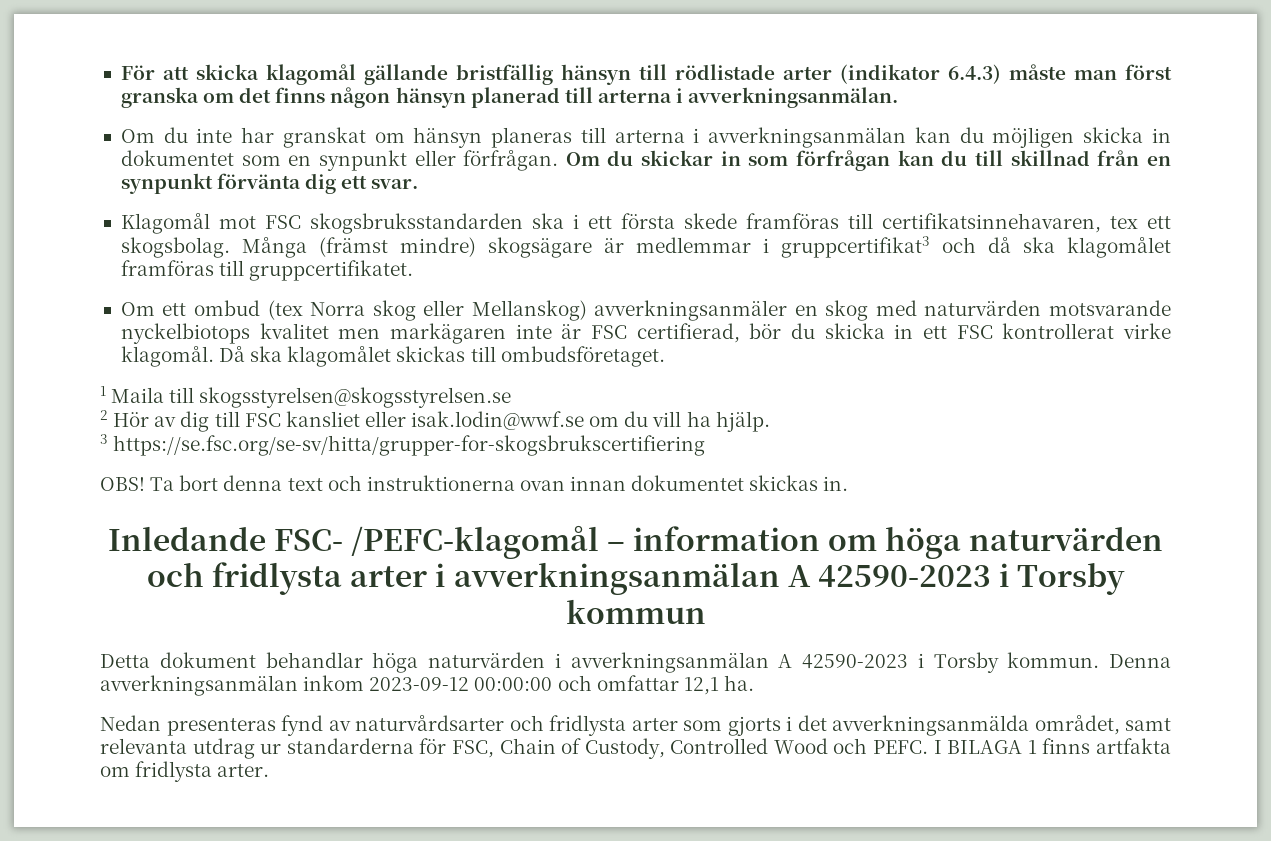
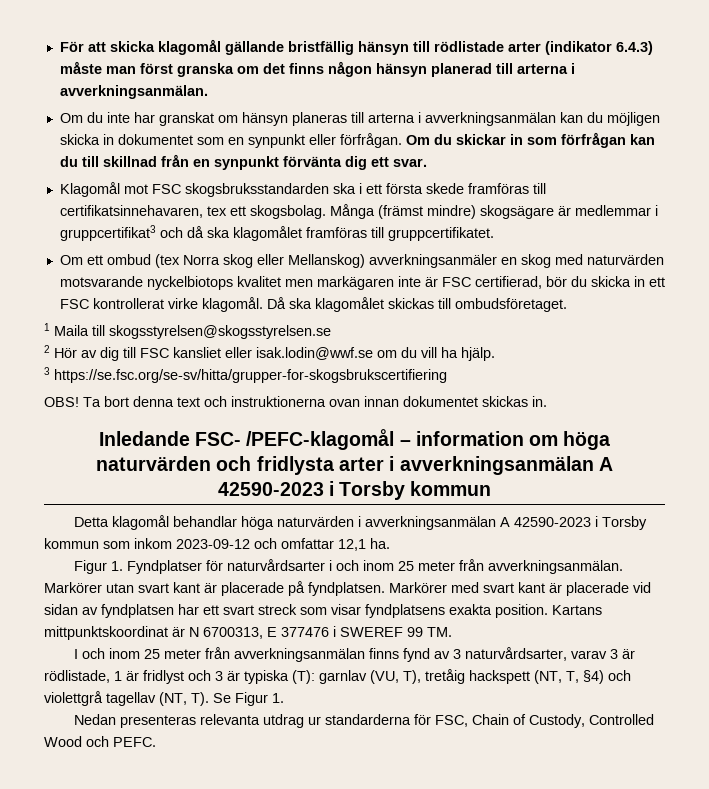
- Detta dokument behandlar höga naturvärden i avverkningsanmälan A 42590-2023 i Torsby kommun. Denna avverkningsanmälan inkom 2023-09-12 00:00:00 och omfattar 12,1 ha.
+ Detta klagomål behandlar höga naturvärden i avverkningsanmälan A 42590-2023 i Torsby kommun som inkom 2023-09-12 och omfattar 12,1 ha.
- Nedan presenteras fynd av naturvårdsarter och fridlysta arter som gjorts i det avverkningsanmälda området, samt relevanta utdrag ur standarderna för FSC, Chain of Custody, Controlled Wood och PEFC. I BILAGA 1 finns artfakta om fridlysta arter.
+ Figur 1. Fyndplatser för naturvårdsarter i och inom 25 meter från avverkningsanmälan. Markörer utan svart kant är placerade på fyndplatsen. Markörer med svart kant är placerade vid sidan av fyndplatsen har ett svart streck som visar fyndplatsens exakta position. Kartans mittpunktskoordinat är N 6700313, E 377476 i SWEREF 99 TM.
+ I och inom 25 meter från avverkningsanmälan finns fynd av 3 naturvårdsarter, varav 3 är rödlistade, 1 är fridlyst och 3 är typiska (T): garnlav (VU, T), tretåig hackspett (NT, T, §4) och violettgrå tagellav (NT, T). Se Figur 1.
+ Nedan presenteras relevanta utdrag ur standarderna för FSC, Chain of Custody, Controlled Wood och PEFC.

